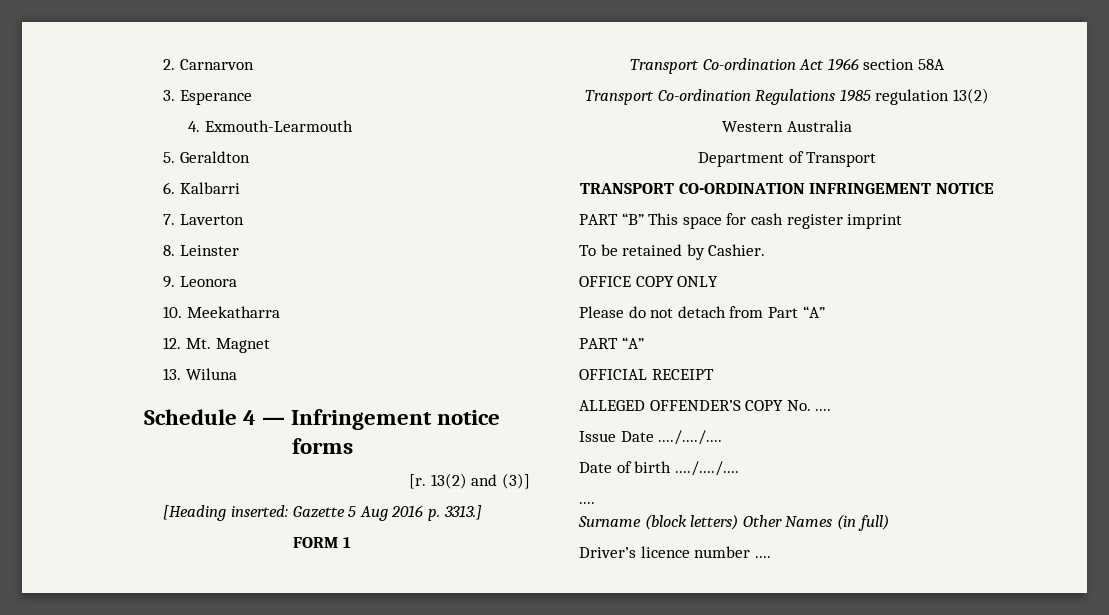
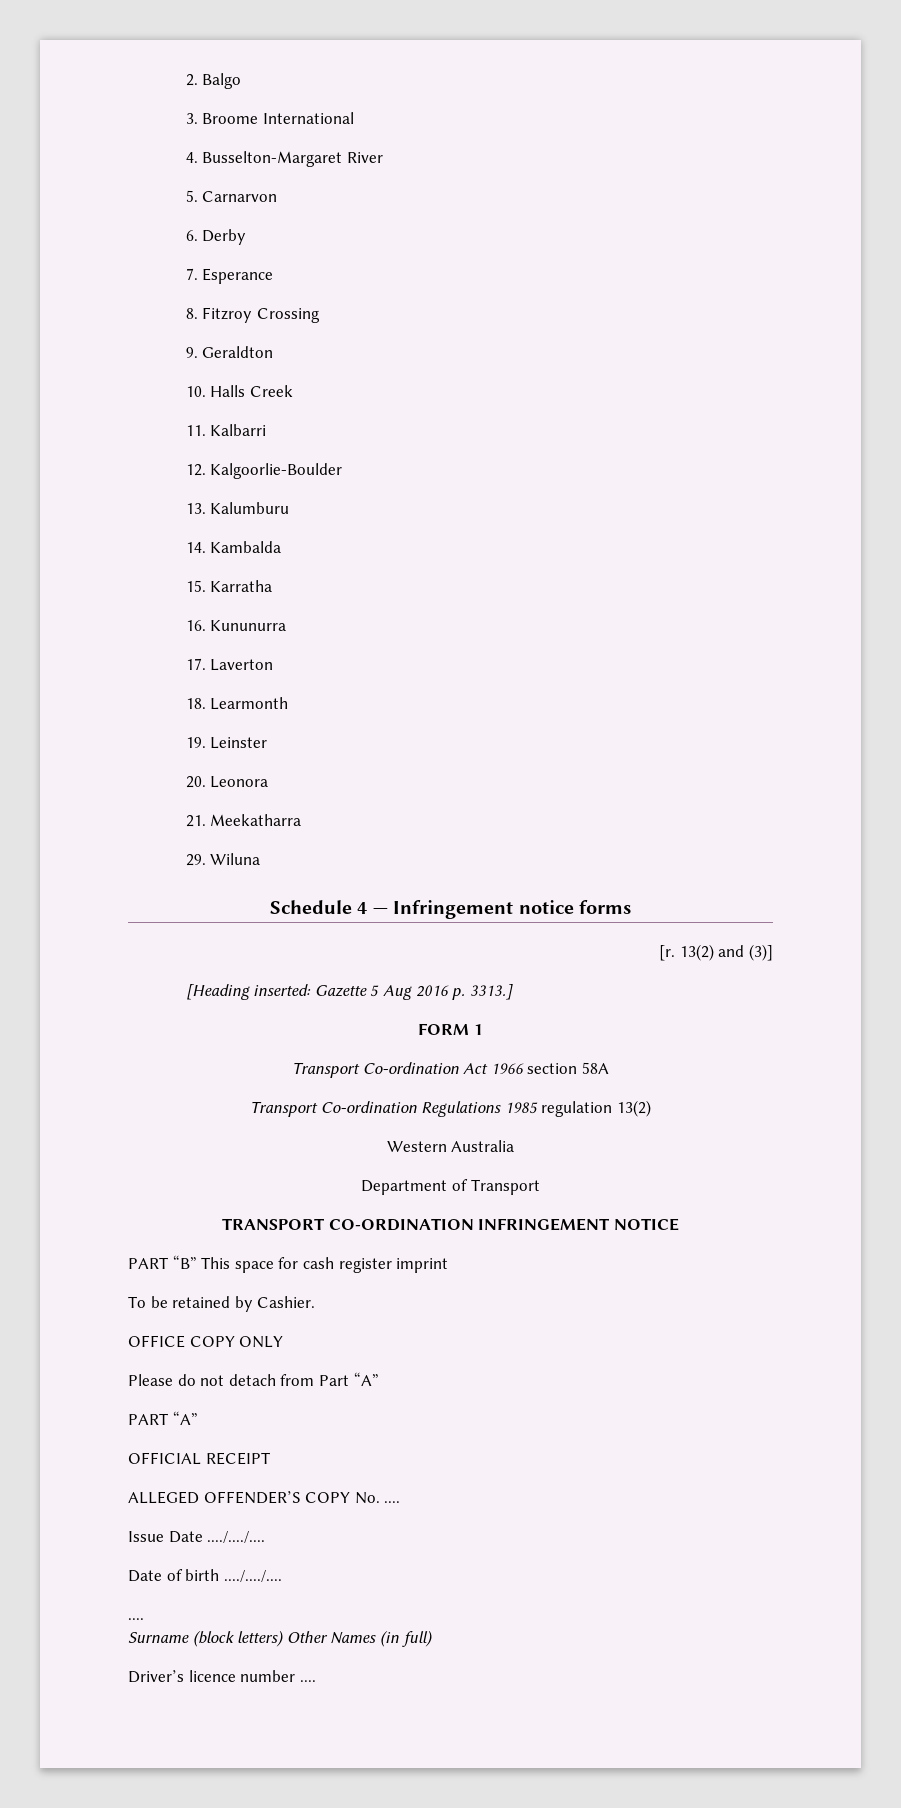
- 2. Carnarvon
- 3. Esperance
- 4. Exmouth-Learmouth
- 5. Geraldton
- 6. Kalbarri
- 7. Laverton
- 8. Leinster
+ 2. Balgo
+ 3. Broome International
+ 4. Busselton-Margaret River
+ 5. Carnarvon
+ 6. Derby
+ 7. Esperance
+ 8. Fitzroy Crossing
+ 9. Geraldton
+ 10. Halls Creek
+ 11. Kalbarri
+ 12. Kalgoorlie-Boulder
+ 13. Kalumburu
+ 14. Kambalda
+ 15. Karratha
+ 16. Kununurra
+ 17. Laverton
+ 18. Learmonth
+ 19. Leinster
- 9. Leonora
+ 20. Leonora
- 10. Meekatharra
+ 21. Meekatharra
- 12. Mt. Magnet
- 13. Wiluna
+ 29. Wiluna

